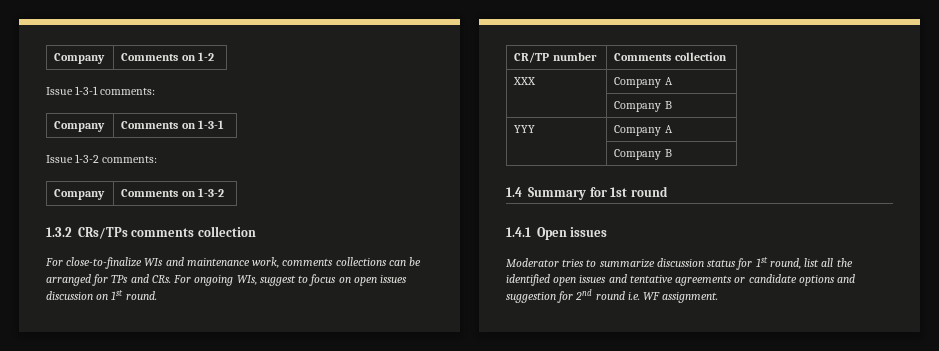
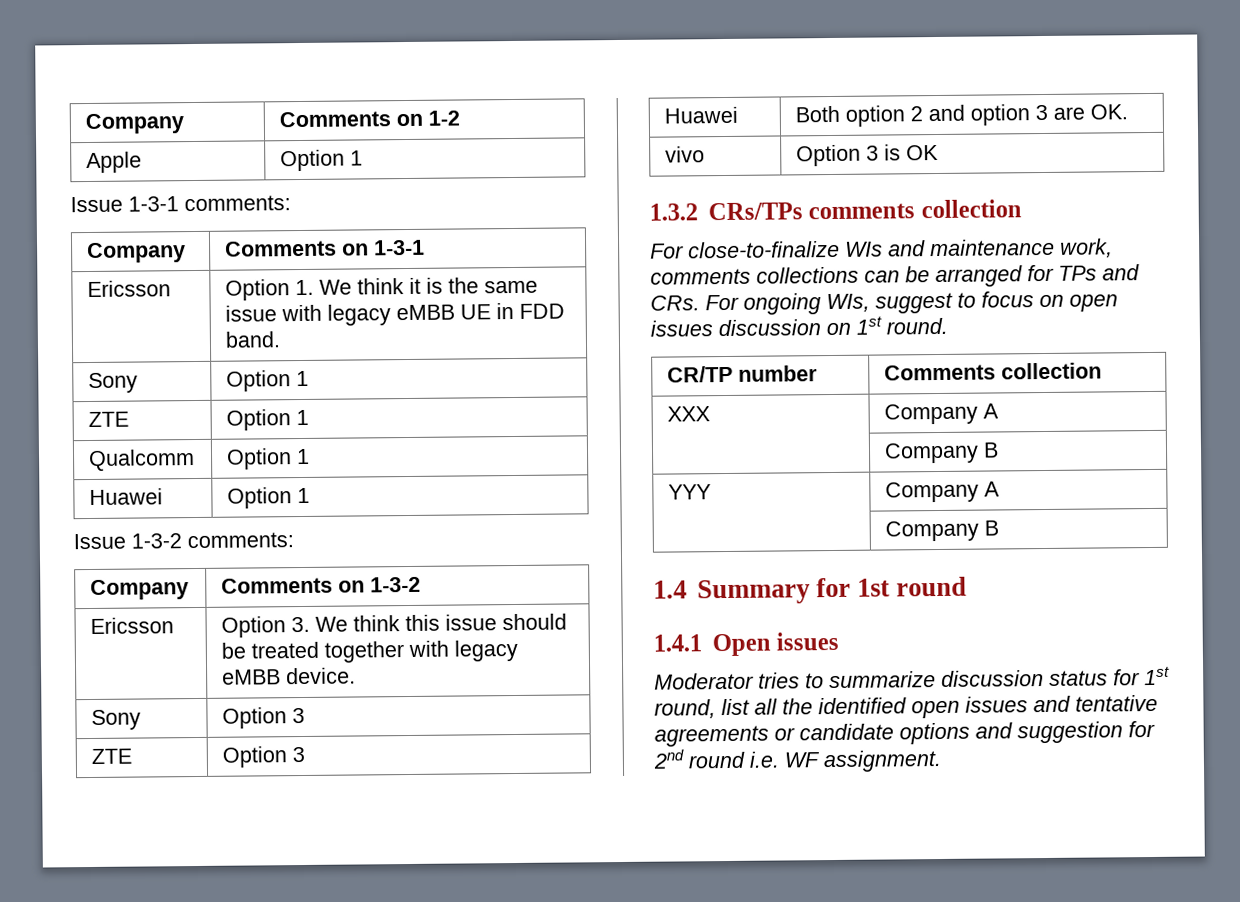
+ Apple | Option 1
+ Ericsson | Option 1. We think it is the same issue with legacy eMBB UE in FDD band.
+ Sony | Option 1
+ ZTE | Option 1
+ Qualcomm | Option 1
+ Huawei | Option 1
+ Ericsson | Option 3. We think this issue should be treated together with legacy eMBB device.
+ Sony | Option 3
+ ZTE | Option 3
+ Huawei | Both option 2 and option 3 are OK.
+ vivo | Option 3 is OK

